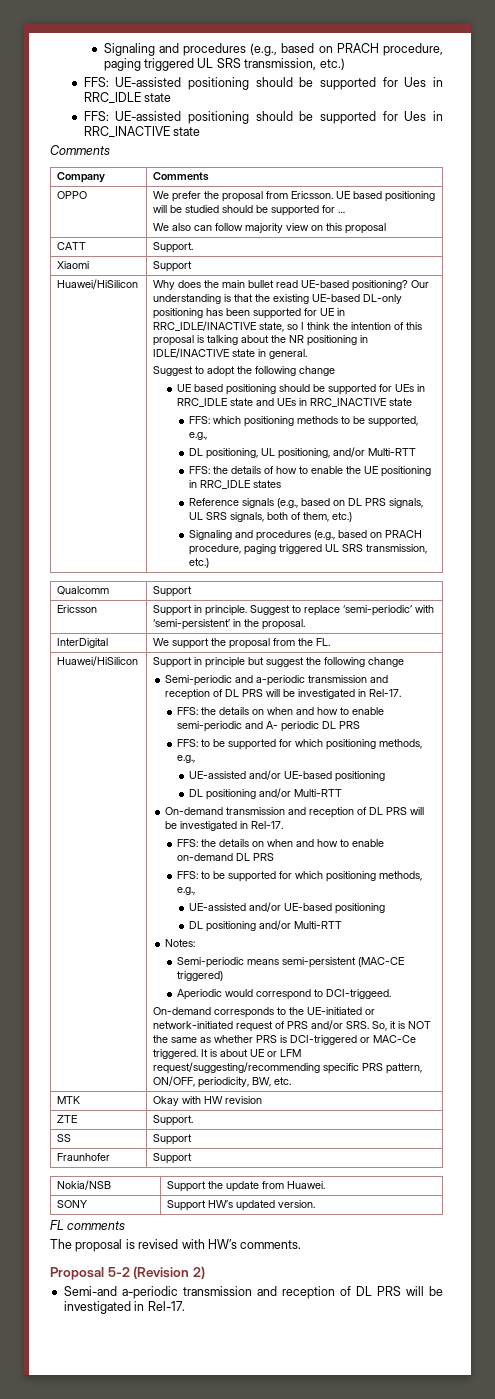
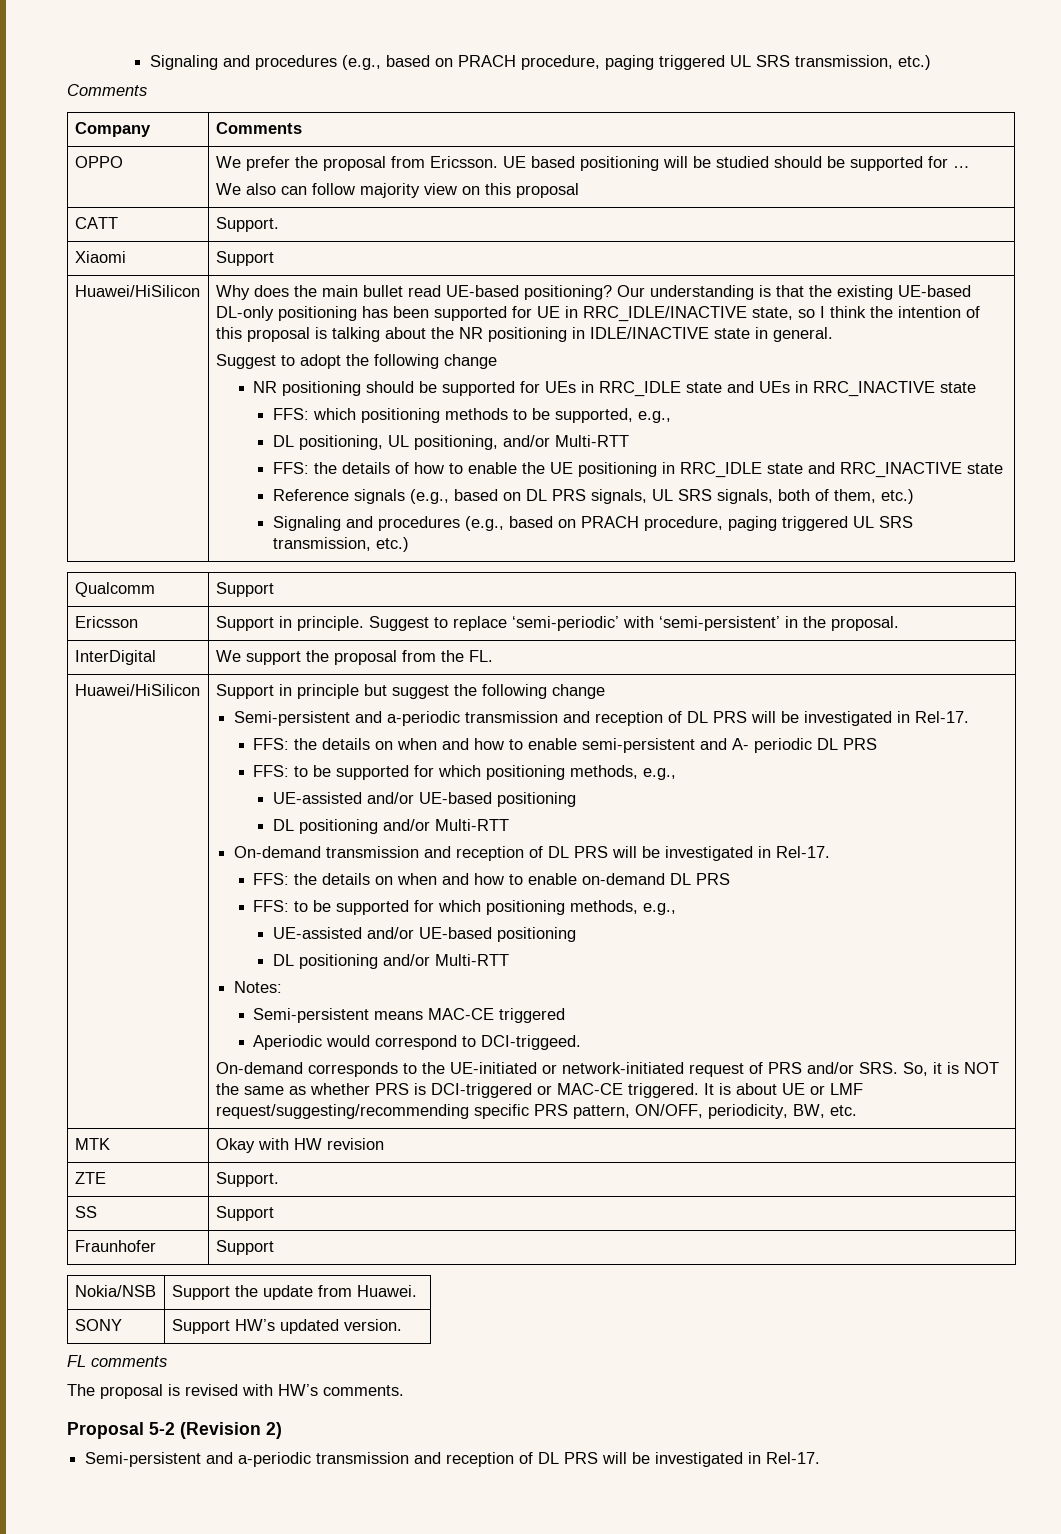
- FFS: UE-assisted positioning should be supported for Ues in RRC_IDLE state
- FFS: UE-assisted positioning should be supported for Ues in RRC_INACTIVE state
- UE based positioning should be supported for UEs in RRC_IDLE state and UEs in RRC_INACTIVE state
+ NR positioning should be supported for UEs in RRC_IDLE state and UEs in RRC_INACTIVE state
- FFS: the details of how to enable the UE positioning in RRC_IDLE states
+ FFS: the details of how to enable the UE positioning in RRC_IDLE state and RRC_INACTIVE state
  Support in principle but suggest the following change
- Semi-periodic and a-periodic transmission and reception of DL PRS will be investigated in Rel-17.
+ Semi-persistent and a-periodic transmission and reception of DL PRS will be investigated in Rel-17.
- FFS: the details on when and how to enable semi-periodic and A- periodic DL PRS
+ FFS: the details on when and how to enable semi-persistent and A- periodic DL PRS
- Semi-periodic means semi-persistent (MAC-CE triggered)
+ Semi-persistent means MAC-CE triggered
- On-demand corresponds to the UE-initiated or network-initiated request of PRS and/or SRS. So, it is NOT the same as whether PRS is DCI-triggered or MAC-Ce triggered.
+ On-demand corresponds to the UE-initiated or network-initiated request of PRS and/or SRS. So, it is NOT the same as whether PRS is DCI-triggered or MAC-CE triggered.
- It is about UE or LFM request/suggesting/recommending specific PRS pattern, ON/OFF, periodicity, BW, etc.
+ It is about UE or LMF request/suggesting/recommending specific PRS pattern, ON/OFF, periodicity, BW, etc.
  Proposal 5-2 (Revision 2)
- Semi-and a-periodic transmission and reception of DL PRS will be investigated in Rel-17.
+ Semi-persistent and a-periodic transmission and reception of DL PRS will be investigated in Rel-17.

